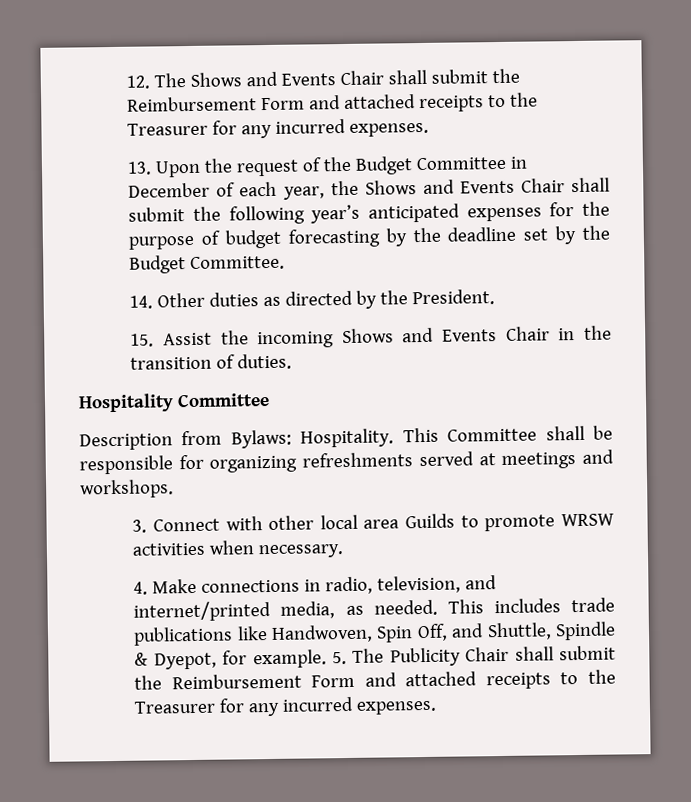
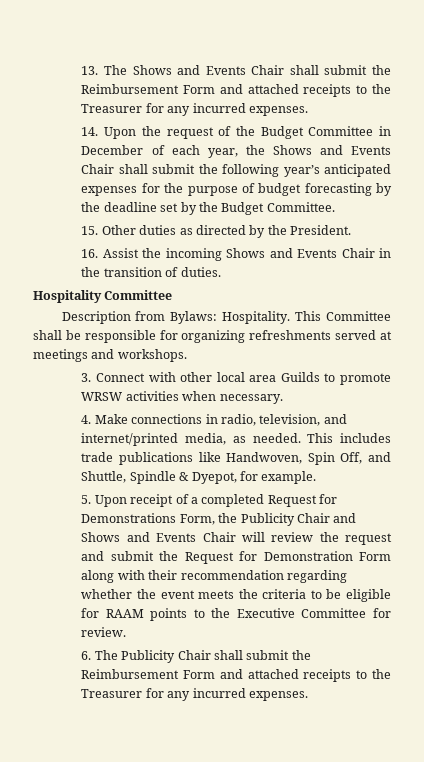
- 12. The Shows and Events Chair shall submit the Reimbursement Form and attached receipts to the Treasurer for any incurred expenses.
+ 13. The Shows and Events Chair shall submit the Reimbursement Form and attached receipts to the Treasurer for any incurred expenses.
- 13. Upon the request of the Budget Committee in December of each year, the Shows and Events Chair shall submit the following year’s anticipated expenses for the purpose of budget forecasting by the deadline set by the Budget Committee.
+ 14. Upon the request of the Budget Committee in December of each year, the Shows and Events Chair shall submit the following year’s anticipated expenses for the purpose of budget forecasting by the deadline set by the Budget Committee.
- 14. Other duties as directed by the President.
+ 15. Other duties as directed by the President.
- 15. Assist the incoming Shows and Events Chair in the transition of duties.
+ 16. Assist the incoming Shows and Events Chair in the transition of duties.
- This includes trade publications like Handwoven, Spin Off, and Shuttle, Spindle & Dyepot, for example. 5. The Publicity Chair shall submit the Reimbursement Form and attached receipts to the Treasurer for any incurred expenses.
+ This includes trade publications like Handwoven, Spin Off, and Shuttle, Spindle & Dyepot, for example.
+ 5. Upon receipt of a completed Request for Demonstrations Form, the Publicity Chair and Shows and Events Chair will review the request and submit the Request for Demonstration Form along with their recommendation regarding whether the event meets the criteria to be eligible for RAAM points to the Executive Committee for review.
+ 6. The Publicity Chair shall submit the Reimbursement Form and attached receipts to the Treasurer for any incurred expenses.

